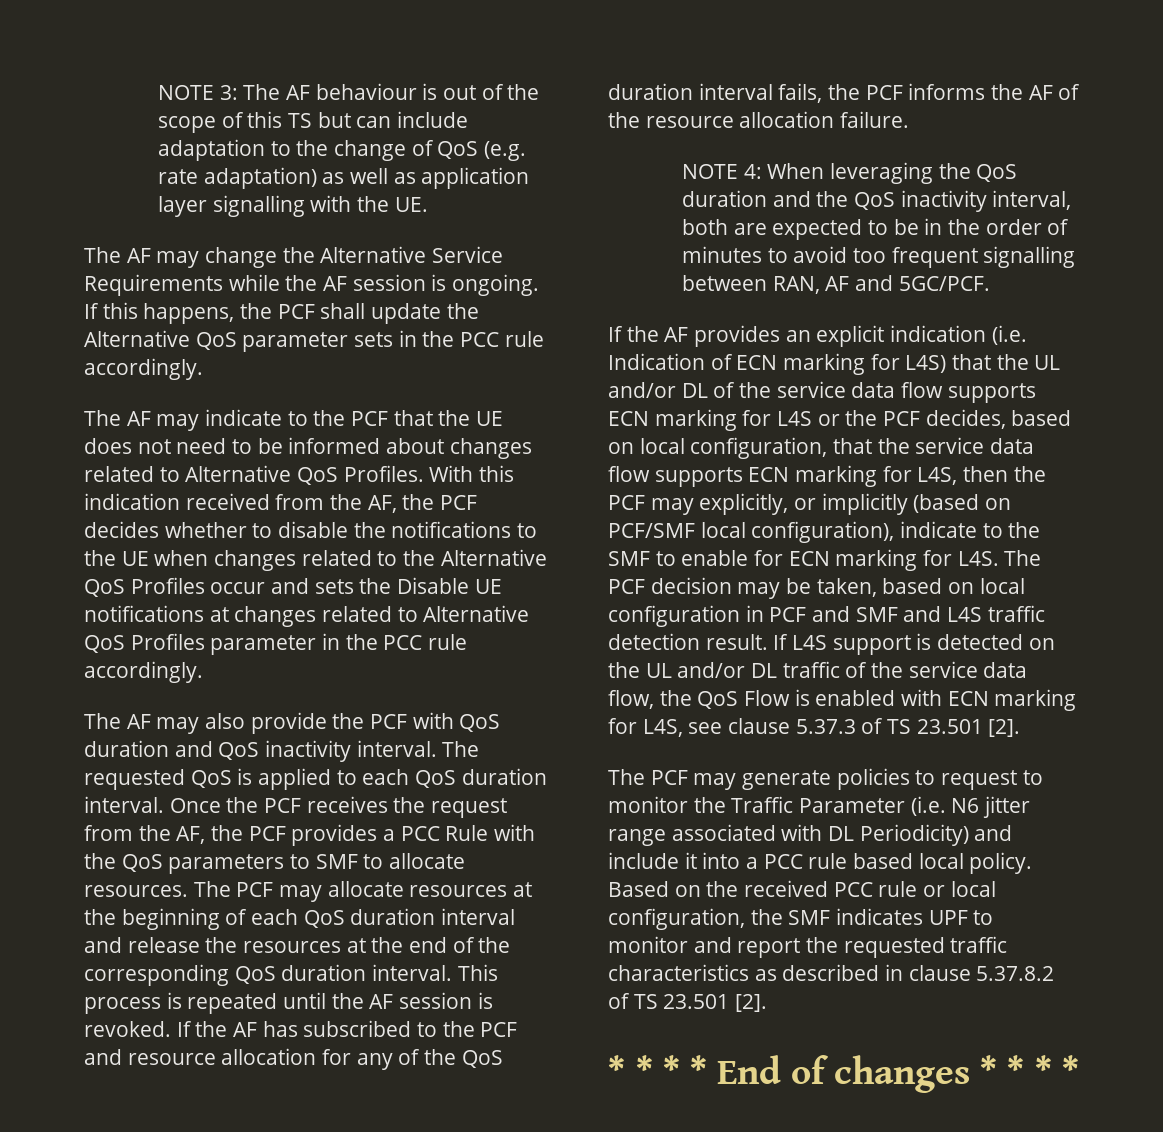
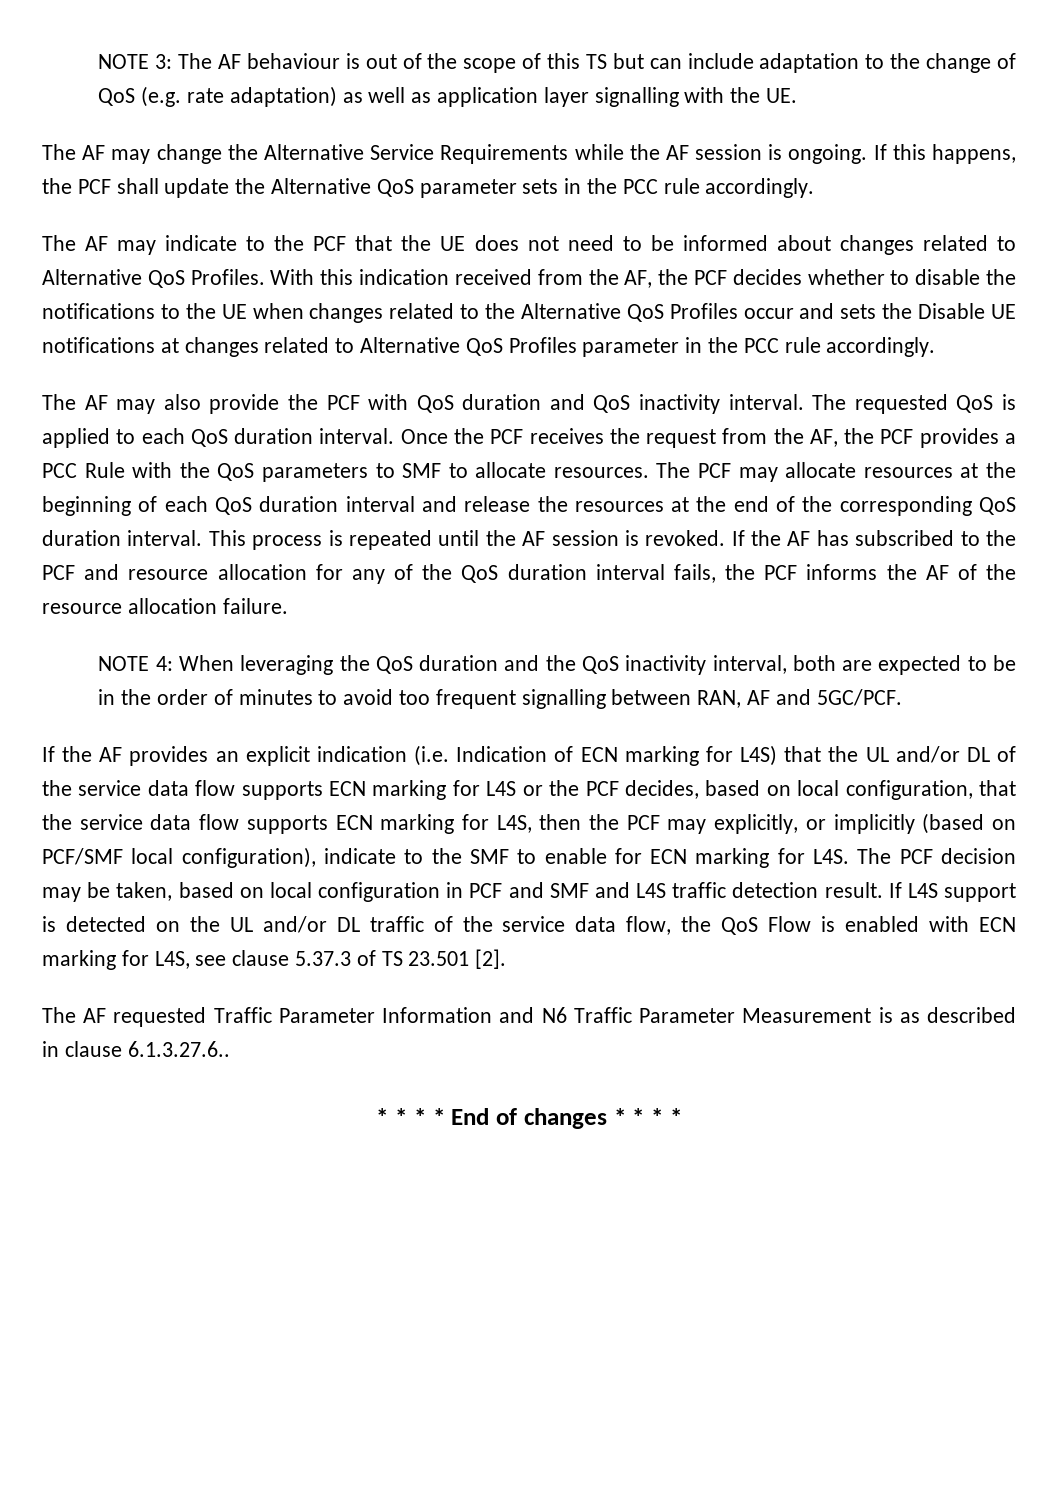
- The PCF may generate policies to request to monitor the Traffic Parameter (i.e. N6 jitter range associated with DL Periodicity) and include it into a PCC rule based local policy. Based on the received PCC rule or local configuration, the SMF indicates UPF to monitor and report the requested traffic characteristics as described in clause 5.37.8.2 of TS 23.501 [2].
+ The AF requested Traffic Parameter Information and N6 Traffic Parameter Measurement is as described in clause 6.1.3.27.6..

